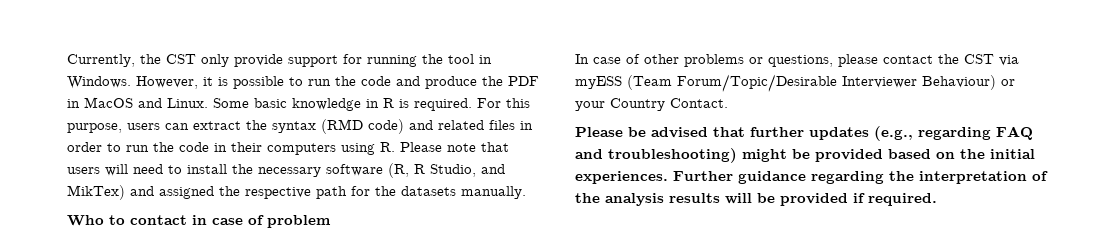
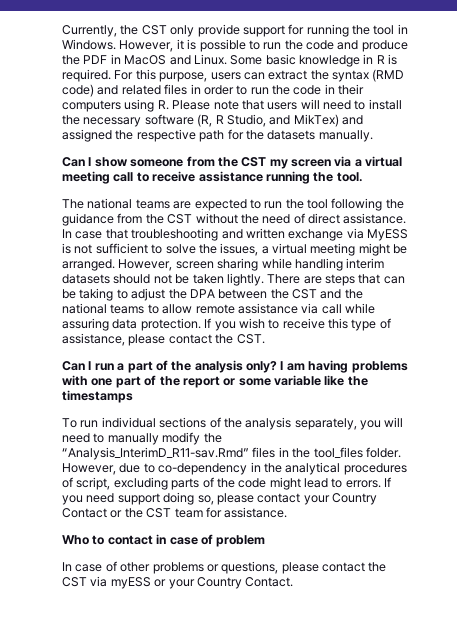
+ Can I show someone from the CST my screen via a virtual meeting call to receive assistance running the tool.
+ The national teams are expected to run the tool following the guidance from the CST without the need of direct assistance. In case that troubleshooting and written exchange via MyESS is not sufficient to solve the issues, a virtual meeting might be arranged. However, screen sharing while handling interim datasets should not be taken lightly. There are steps that can be taking to adjust the DPA between the CST and the national teams to allow remote assistance via call while assuring data protection. If you wish to receive this type of assistance, please contact the CST.
+ Can I run a part of the analysis only? I am having problems with one part of the report or some variable like the timestamps
+ To run individual sections of the analysis separately, you will need to manually modify the “Analysis_InterimD_R11-sav.Rmd” files in the tool_files folder. However, due to co-dependency in the analytical procedures of script, excluding parts of the code might lead to errors. If you need support doing so, please contact your Country Contact or the CST team for assistance.
- In case of other problems or questions, please contact the CST via myESS (Team Forum/Topic/Desirable Interviewer Behaviour) or your Country Contact.
+ In case of other problems or questions, please contact the CST via myESS or your Country Contact.
- Please be advised that further updates (e.g., regarding FAQ and troubleshooting) might be provided based on the initial experiences. Further guidance regarding the interpretation of the analysis results will be provided if required.

